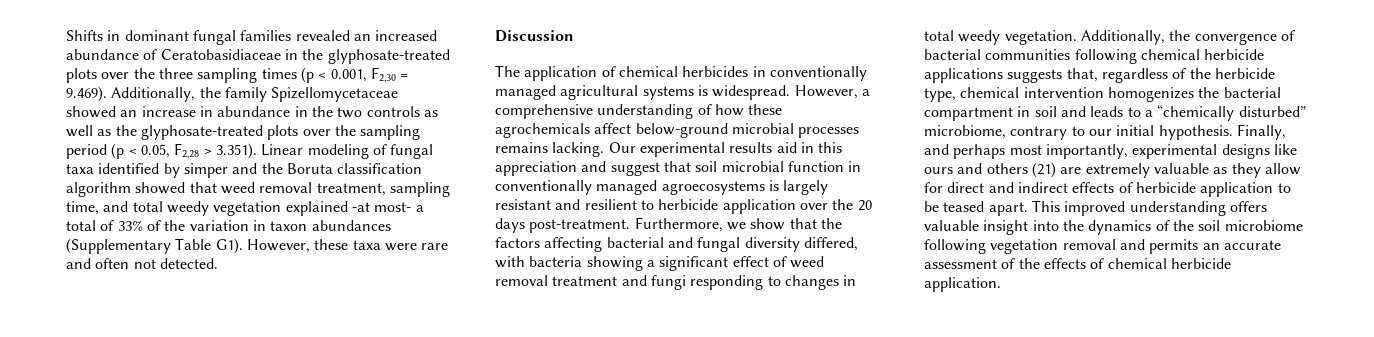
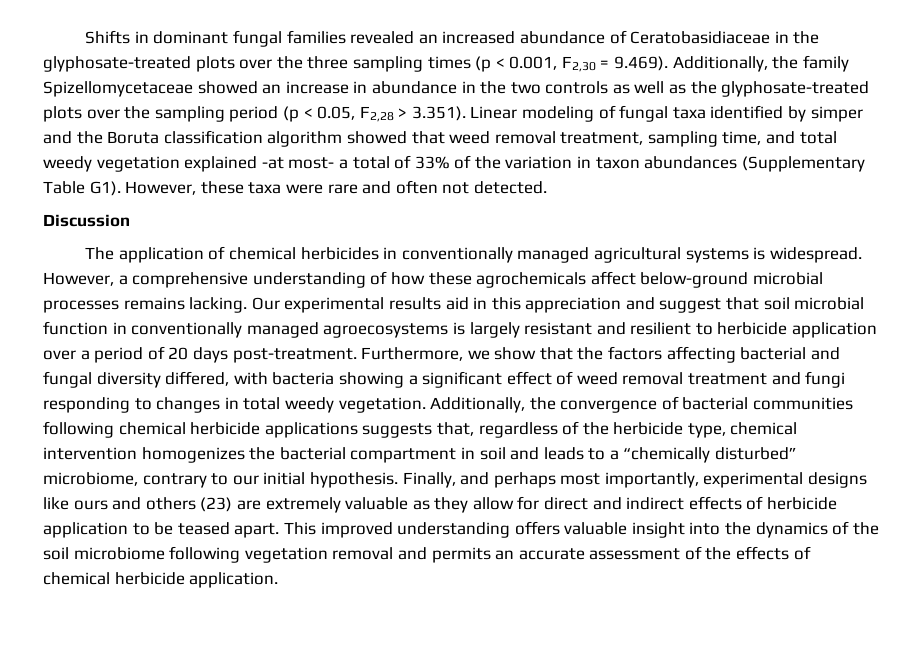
- Our experimental results aid in this appreciation and suggest that soil microbial function in conventionally managed agroecosystems is largely resistant and resilient to herbicide application over the 20 days post-treatment.
+ Our experimental results aid in this appreciation and suggest that soil microbial function in conventionally managed agroecosystems is largely resistant and resilient to herbicide application over a period of 20 days post-treatment.
- Finally, and perhaps most importantly, experimental designs like ours and others (21) are extremely valuable as they allow for direct and indirect effects of herbicide application to be teased apart.
+ Finally, and perhaps most importantly, experimental designs like ours and others (23) are extremely valuable as they allow for direct and indirect effects of herbicide application to be teased apart.

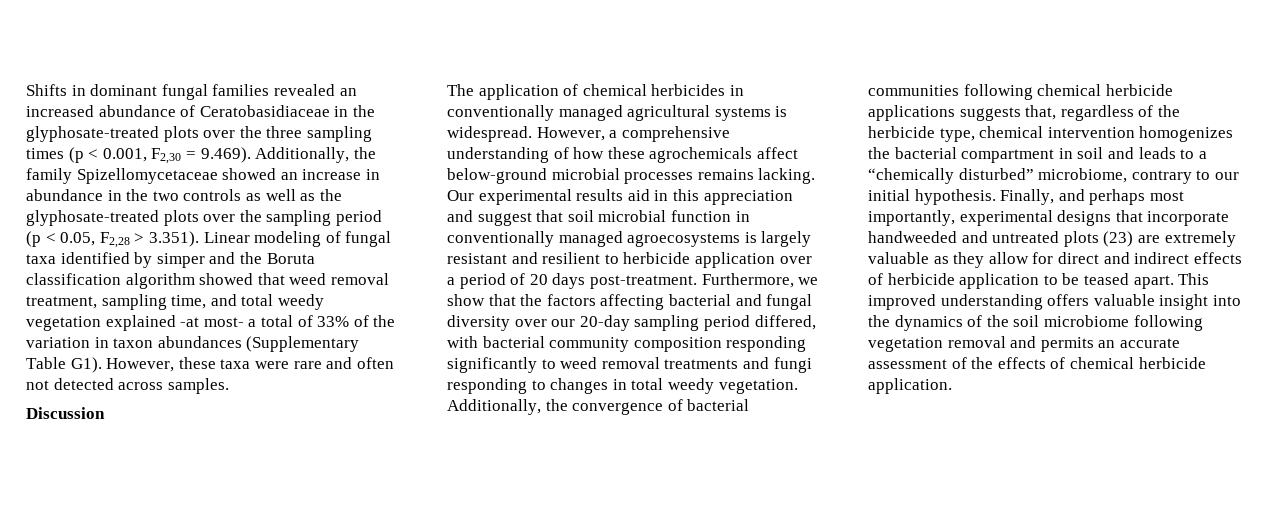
- Shifts in dominant fungal families revealed an increased abundance of Ceratobasidiaceae in the glyphosate-treated plots over the three sampling times (p < 0.001, F2,30 = 9.469). Additionally, the family Spizellomycetaceae showed an increase in abundance in the two controls as well as the glyphosate-treated plots over the sampling period (p < 0.05, F2,28 > 3.351). Linear modeling of fungal taxa identified by simper and the Boruta classification algorithm showed that weed removal treatment, sampling time, and total weedy vegetation explained -at most- a total of 33% of the variation in taxon abundances (Supplementary Table G1). However, these taxa were rare and often not detected.
+ Shifts in dominant fungal families revealed an increased abundance of Ceratobasidiaceae in the glyphosate-treated plots over the three sampling times (p < 0.001, F2,30 = 9.469). Additionally, the family Spizellomycetaceae showed an increase in abundance in the two controls as well as the glyphosate-treated plots over the sampling period (p < 0.05, F2,28 > 3.351). Linear modeling of fungal taxa identified by simper and the Boruta classification algorithm showed that weed removal treatment, sampling time, and total weedy vegetation explained -at most- a total of 33% of the variation in taxon abundances (Supplementary Table G1). However, these taxa were rare and often not detected across samples.
- Furthermore, we show that the factors affecting bacterial and fungal diversity differed, with bacteria showing a significant effect of weed removal treatment and fungi responding to changes in total weedy vegetation.
+ Furthermore, we show that the factors affecting bacterial and fungal diversity over our 20-day sampling period differed, with bacterial community composition responding significantly to weed removal treatments and fungi responding to changes in total weedy vegetation.
- Finally, and perhaps most importantly, experimental designs like ours and others (23) are extremely valuable as they allow for direct and indirect effects of herbicide application to be teased apart.
+ Finally, and perhaps most importantly, experimental designs that incorporate handweeded and untreated plots (23) are extremely valuable as they allow for direct and indirect effects of herbicide application to be teased apart.

